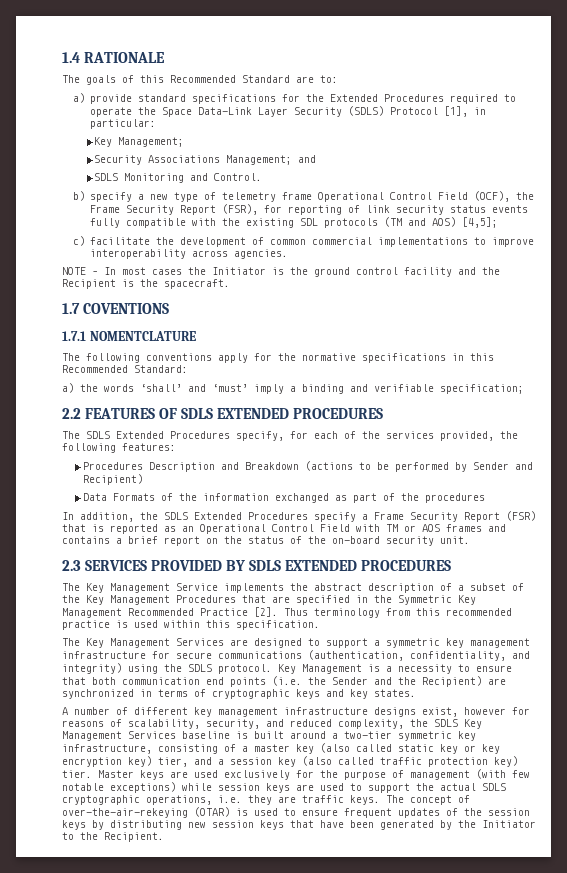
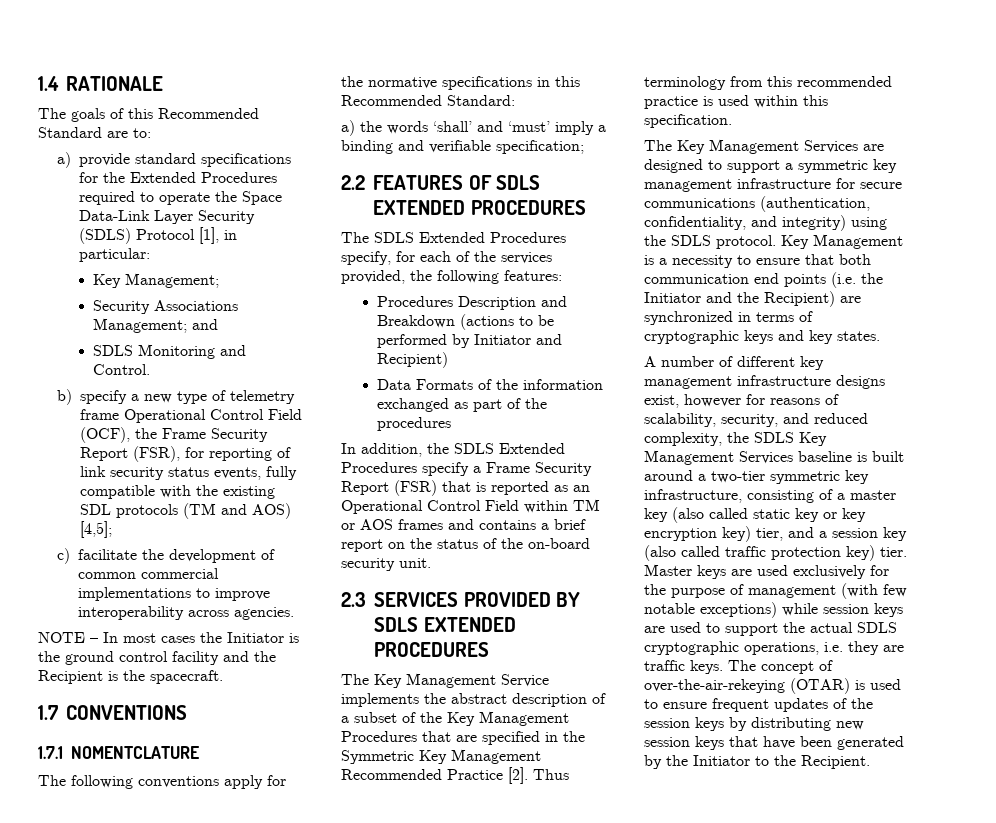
- b) specify a new type of telemetry frame Operational Control Field (OCF), the Frame Security Report (FSR), for reporting of link security status events fully compatible with the existing SDL protocols (TM and AOS) [4,5];
+ b) specify a new type of telemetry frame Operational Control Field (OCF), the Frame Security Report (FSR), for reporting of link security status events, fully compatible with the existing SDL protocols (TM and AOS) [4,5];
- 1.7 COVENTIONS
+ 1.7 CONVENTIONS
- Procedures Description and Breakdown (actions to be performed by Sender and Recipient)
+ Procedures Description and Breakdown (actions to be performed by Initiator and Recipient)
- In addition, the SDLS Extended Procedures specify a Frame Security Report (FSR) that is reported as an Operational Control Field with TM or AOS frames and contains a brief report on the status of the on-board security unit.
+ In addition, the SDLS Extended Procedures specify a Frame Security Report (FSR) that is reported as an Operational Control Field within TM or AOS frames and contains a brief report on the status of the on-board security unit.
- Key Management is a necessity to ensure that both communication end points (i.e. the Sender and the Recipient) are synchronized in terms of cryptographic keys and key states.
+ Key Management is a necessity to ensure that both communication end points (i.e. the Initiator and the Recipient) are synchronized in terms of cryptographic keys and key states.

